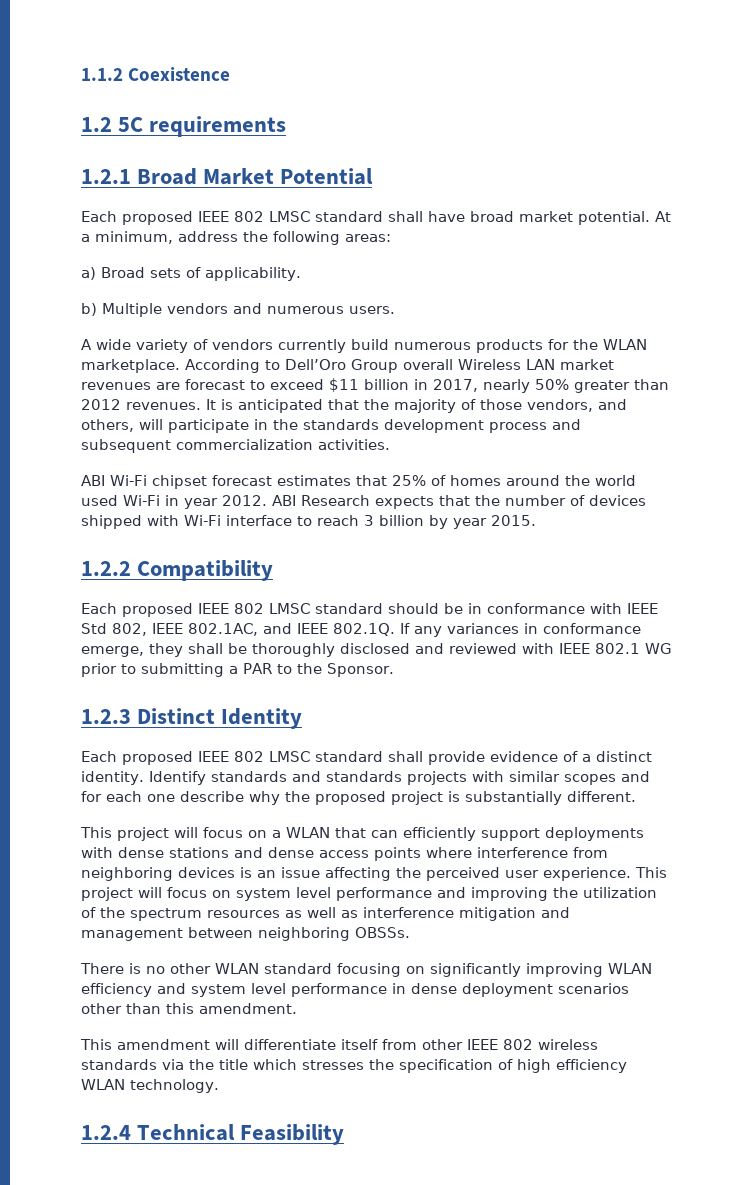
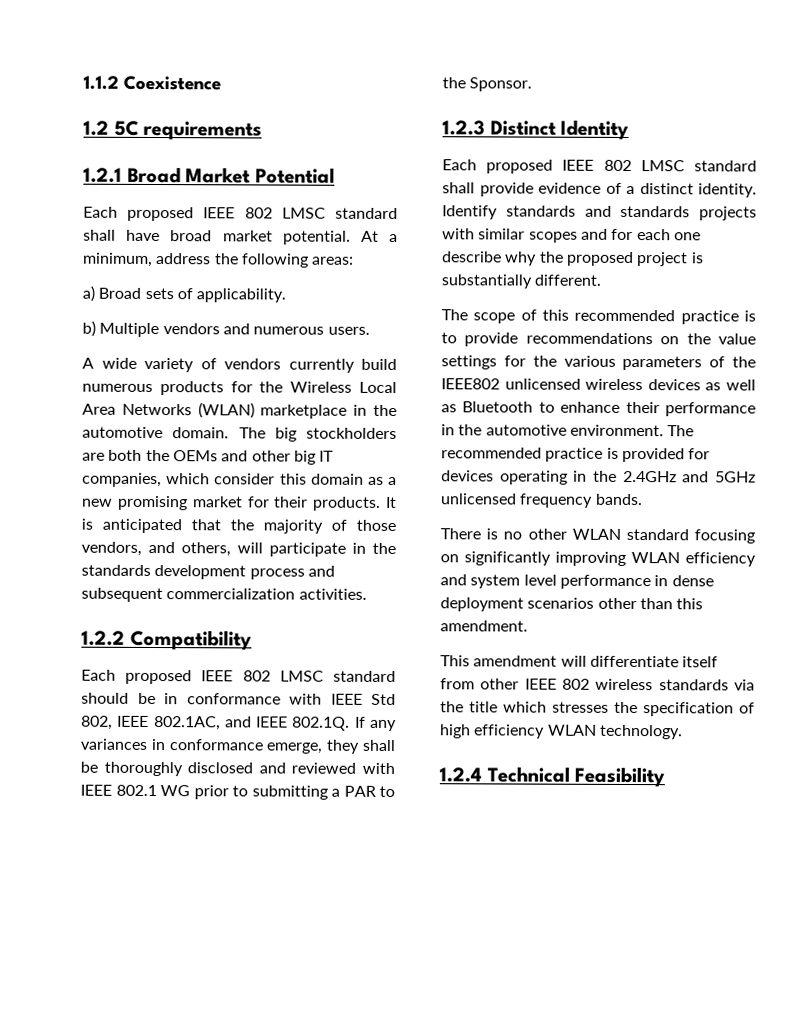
- A wide variety of vendors currently build numerous products for the WLAN marketplace. According to Dell’Oro Group overall Wireless LAN market revenues are forecast to exceed $11 billion in 2017, nearly 50% greater than 2012 revenues.
+ A wide variety of vendors currently build numerous products for the Wireless Local Area Networks (WLAN) marketplace in the automotive domain. The big stockholders are both the OEMs and other big IT companies, which consider this domain as a new promising market for their products.
- ABI Wi-Fi chipset forecast estimates that 25% of homes around the world used Wi-Fi in year 2012. ABI Research expects that the number of devices shipped with Wi-Fi interface to reach 3 billion by year 2015.
- This project will focus on a WLAN that can efficiently support deployments with dense stations and dense access points where interference from neighboring devices is an issue affecting the perceived user experience. This project will focus on system level performance and improving the utilization of the spectrum resources as well as interference mitigation and management between neighboring OBSSs.
+ The scope of this recommended practice is to provide recommendations on the value settings for the various parameters of the IEEE802 unlicensed wireless devices as well as Bluetooth to enhance their performance in the automotive environment. The recommended practice is provided for devices operating in the 2.4GHz and 5GHz unlicensed frequency bands.

